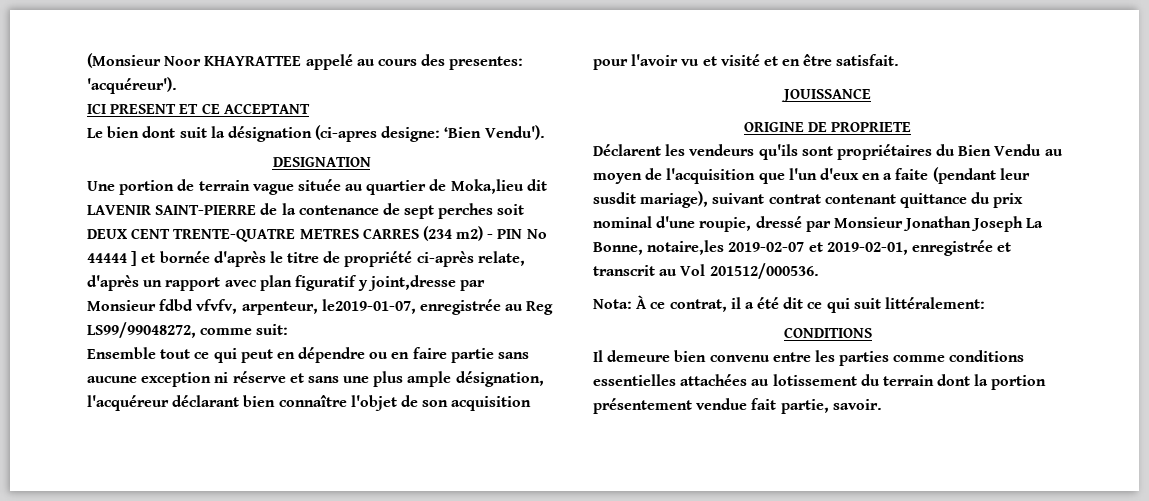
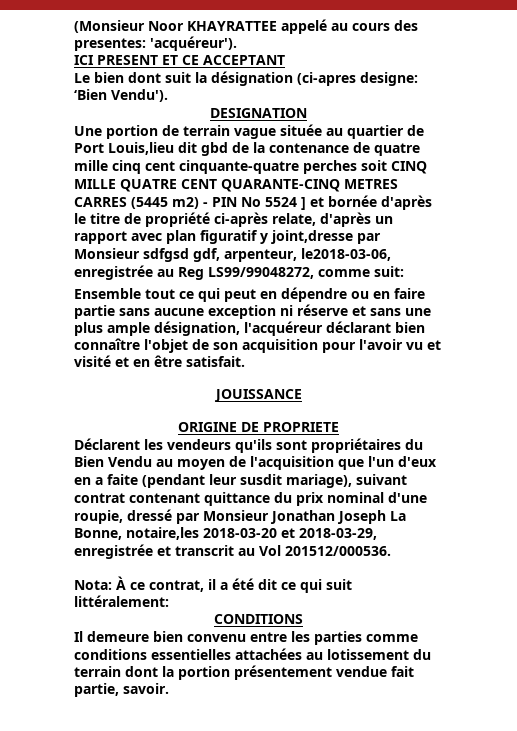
- Une portion de terrain vague située au quartier de Moka,lieu dit LAVENIR SAINT-PIERRE de la contenance de sept perches soit DEUX CENT TRENTE-QUATRE METRES CARRES (234 m2) - PIN No 44444 ] et bornée d'après le titre de propriété ci-après relate, d'après un rapport avec plan figuratif y joint,dresse par Monsieur fdbd vfvfv, arpenteur, le2019-01-07, enregistrée au Reg LS99/99048272, comme suit:
+ Une portion de terrain vague située au quartier de Port Louis,lieu dit gbd de la contenance de quatre mille cinq cent cinquante-quatre perches soit CINQ MILLE QUATRE CENT QUARANTE-CINQ METRES CARRES (5445 m2) - PIN No 5524 ] et bornée d'après le titre de propriété ci-après relate, d'après un rapport avec plan figuratif y joint,dresse par Monsieur sdfgsd gdf, arpenteur, le2018-03-06, enregistrée au Reg LS99/99048272, comme suit:
- Déclarent les vendeurs qu'ils sont propriétaires du Bien Vendu au moyen de l'acquisition que l'un d'eux en a faite (pendant leur susdit mariage), suivant contrat contenant quittance du prix nominal d'une roupie, dressé par Monsieur Jonathan Joseph La Bonne, notaire,les 2019-02-07 et 2019-02-01, enregistrée et transcrit au Vol 201512/000536.
+ Déclarent les vendeurs qu'ils sont propriétaires du Bien Vendu au moyen de l'acquisition que l'un d'eux en a faite (pendant leur susdit mariage), suivant contrat contenant quittance du prix nominal d'une roupie, dressé par Monsieur Jonathan Joseph La Bonne, notaire,les 2018-03-20 et 2018-03-29, enregistrée et transcrit au Vol 201512/000536.

